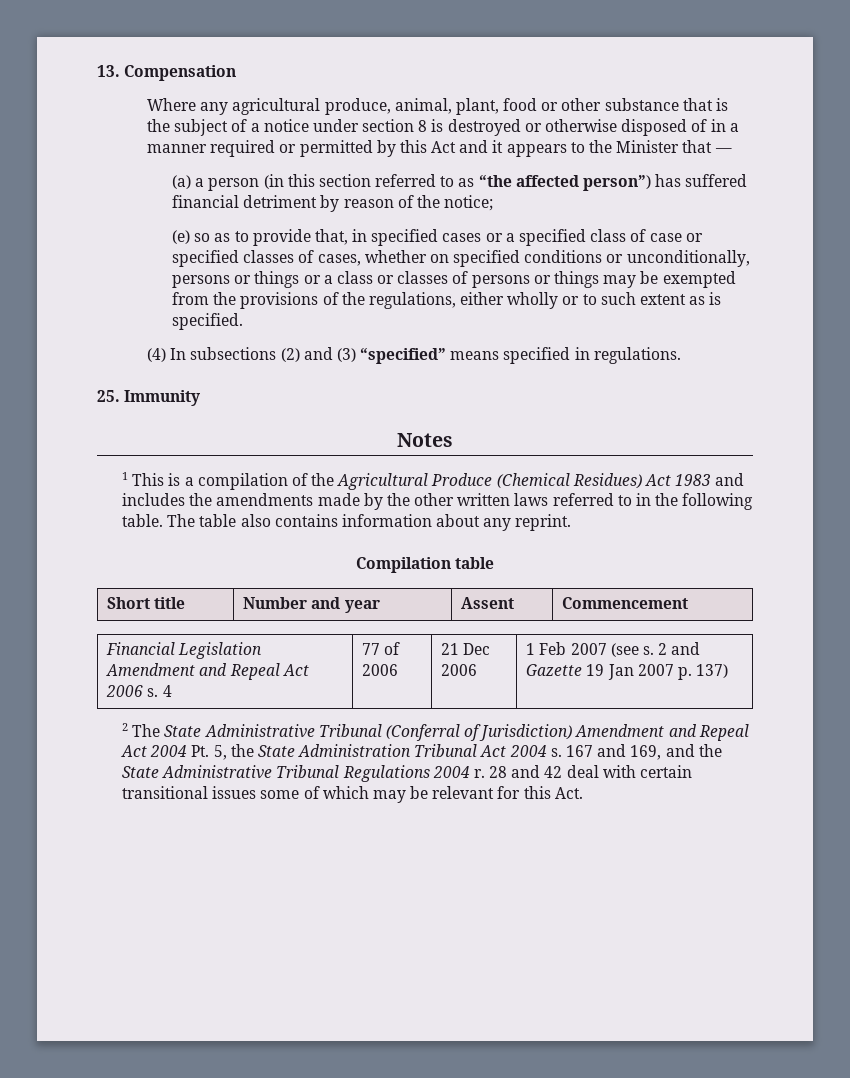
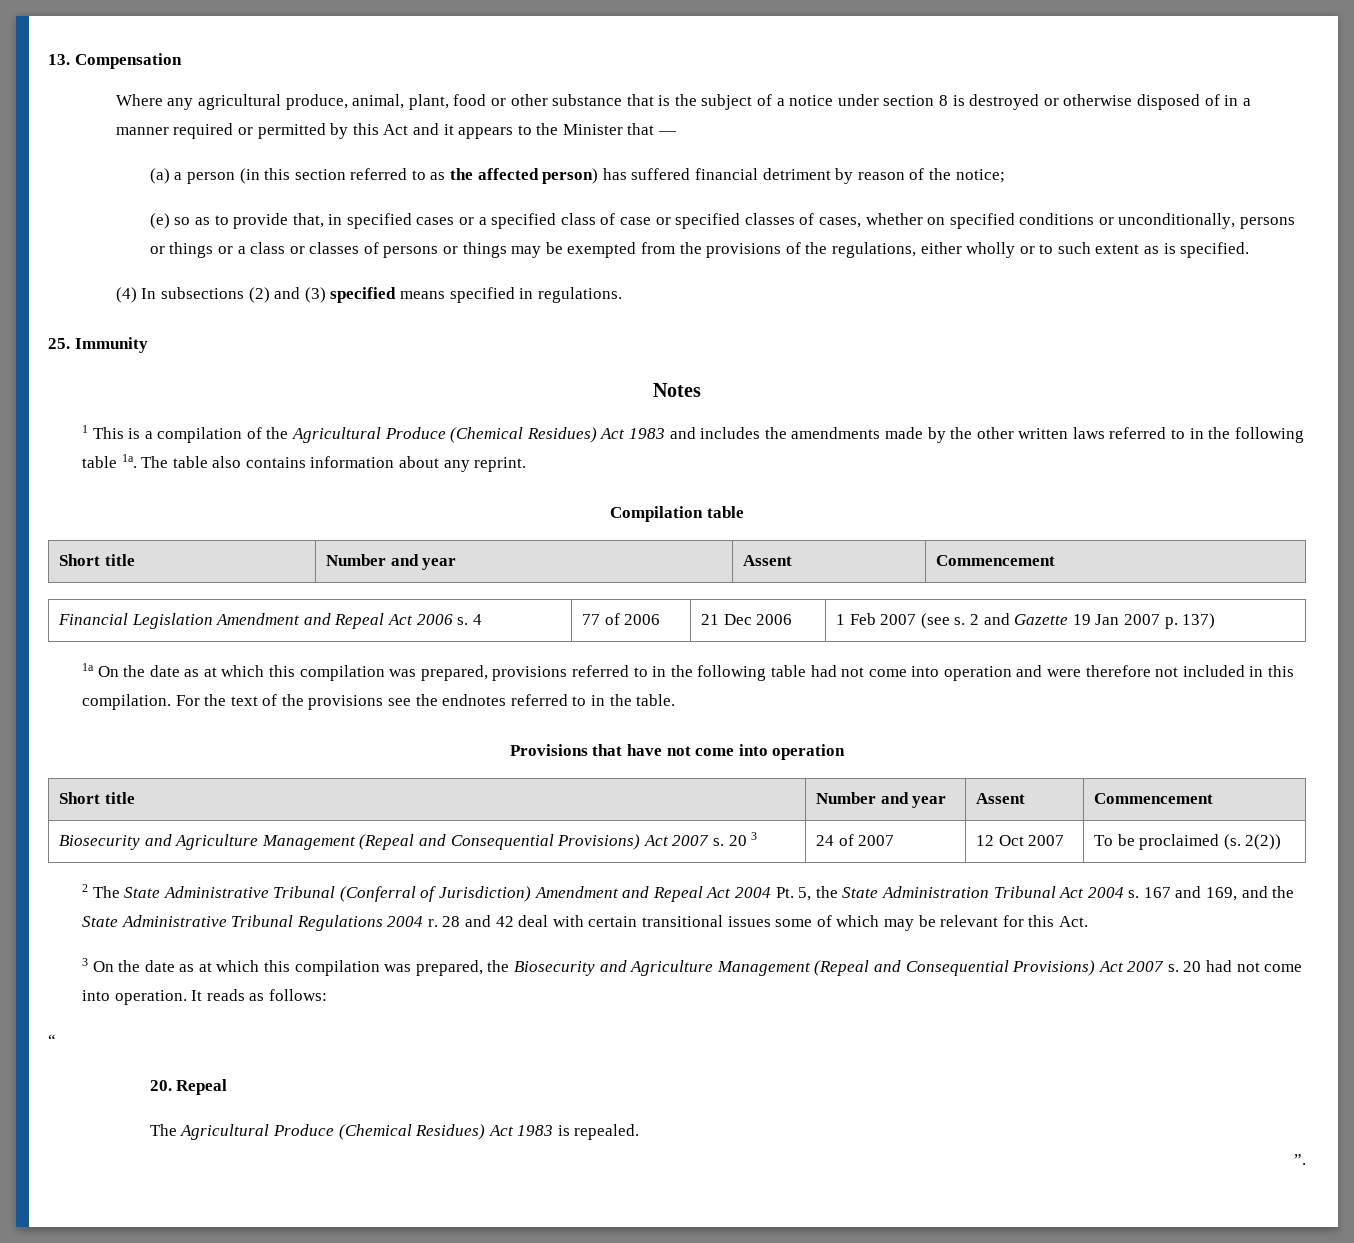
- (a) a person (in this section referred to as “the affected person”) has suffered financial detriment by reason of the notice;
+ (a) a person (in this section referred to as the affected person) has suffered financial detriment by reason of the notice;
- (4) In subsections (2) and (3) “specified” means specified in regulations.
+ (4) In subsections (2) and (3) specified means specified in regulations.
- 1 This is a compilation of the Agricultural Produce (Chemical Residues) Act 1983 and includes the amendments made by the other written laws referred to in the following table.
+ 1 This is a compilation of the Agricultural Produce (Chemical Residues) Act 1983 and includes the amendments made by the other written laws referred to in the following table 1a.
+ 1a On the date as at which this compilation was prepared, provisions referred to in the following table had not come into operation and were therefore not included in this compilation. For the text of the provisions see the endnotes referred to in the table.
+ Provisions that have not come into operation
+ Short title | Number and year | Assent | Commencement
+ Biosecurity and Agriculture Management (Repeal and Consequential Provisions) Act 2007 s. 20 3 | 24 of 2007 | 12 Oct 2007 | To be proclaimed (s. 2(2))
+ 3 On the date as at which this compilation was prepared, the Biosecurity and Agriculture Management (Repeal and Consequential Provisions) Act 2007 s. 20 had not come into operation. It reads as follows:
+ “
+ 20. Repeal
+ The Agricultural Produce (Chemical Residues) Act 1983 is repealed.
+ ”.

